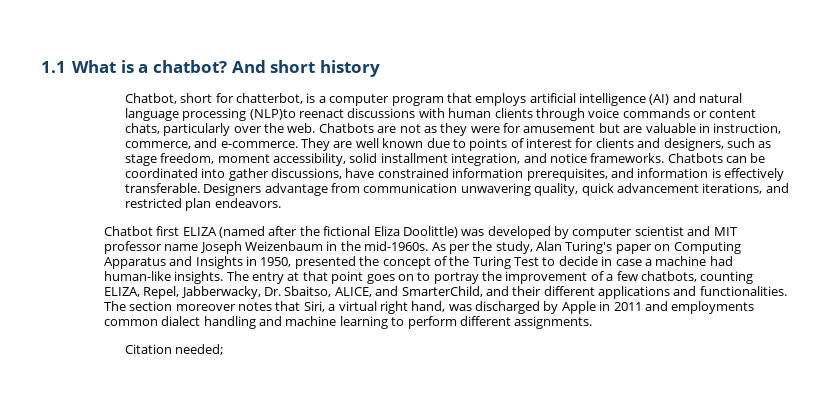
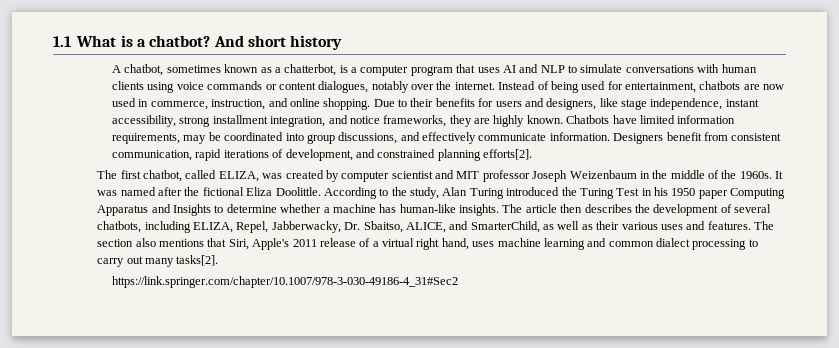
- Chatbot, short for chatterbot, is a computer program that employs artificial intelligence (AI) and natural language processing (NLP)to reenact discussions with human clients through voice commands or content chats, particularly over the web. Chatbots are not as they were for amusement but are valuable in instruction, commerce, and e-commerce. They are well known due to points of interest for clients and designers, such as stage freedom, moment accessibility, solid installment integration, and notice frameworks. Chatbots can be coordinated into gather discussions, have constrained information prerequisites, and information is effectively transferable. Designers advantage from communication unwavering quality, quick advancement iterations, and restricted plan endeavors.
- Chatbot first ELIZA (named after the fictional Eliza Doolittle) was developed by computer scientist and MIT professor name Joseph Weizenbaum in the mid-1960s. As per the study, Alan Turing's paper on Computing Apparatus and Insights in 1950, presented the concept of the Turing Test to decide in case a machine had human-like insights.
+ A chatbot, sometimes known as a chatterbot, is a computer program that uses AI and NLP to simulate conversations with human clients using voice commands or content dialogues, notably over the internet. Instead of being used for entertainment, chatbots are now used in commerce, instruction, and online shopping. Due to their benefits for users and designers, like stage independence, instant accessibility, strong installment integration, and notice frameworks, they are highly known. Chatbots have limited information requirements, may be coordinated into group discussions, and effectively communicate information. Designers benefit from consistent communication, rapid iterations of development, and constrained planning efforts[2].
+ The first chatbot, called ELIZA, was created by computer scientist and MIT professor Joseph Weizenbaum in the middle of the 1960s. It was named after the fictional Eliza Doolittle. According to the study, Alan Turing introduced the Turing Test in his 1950 paper Computing Apparatus and Insights to determine whether a machine has human-like insights.
- The entry at that point goes on to portray the improvement of a few chatbots, counting ELIZA, Repel, Jabberwacky, Dr. Sbaitso, ALICE, and SmarterChild, and their different applications and functionalities. The section moreover notes that Siri, a virtual right hand, was discharged by Apple in 2011 and employments common dialect handling and machine learning to perform different assignments.
- Citation needed;
+ The article then describes the development of several chatbots, including ELIZA, Repel, Jabberwacky, Dr. Sbaitso, ALICE, and SmarterChild, as well as their various uses and features. The section also mentions that Siri, Apple's 2011 release of a virtual right hand, uses machine learning and common dialect processing to carry out many tasks[2].
+ https://link.springer.com/chapter/10.1007/978-3-030-49186-4_31#Sec2

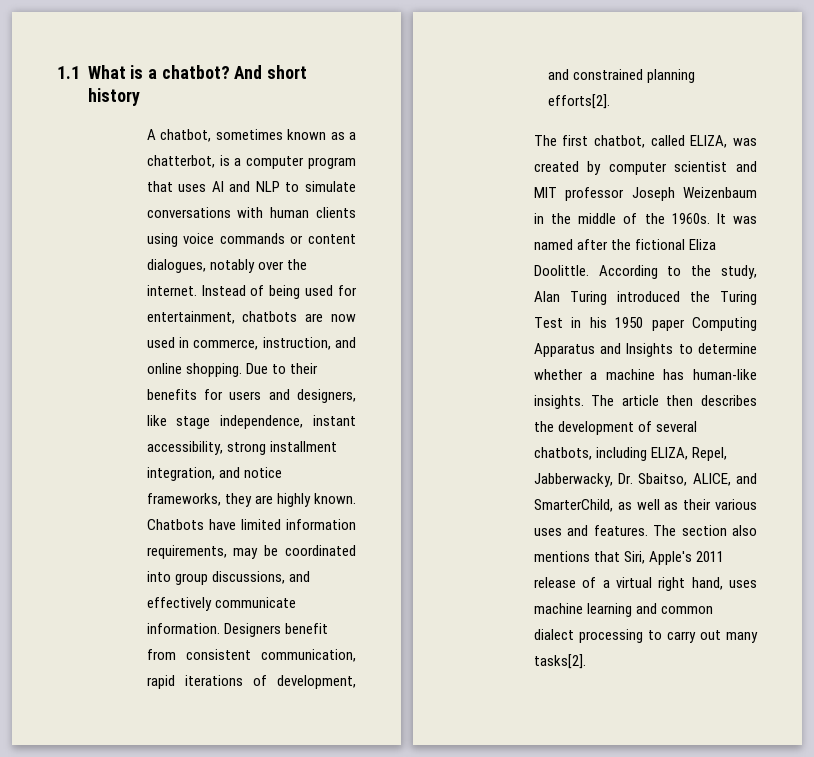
- https://link.springer.com/chapter/10.1007/978-3-030-49186-4_31#Sec2

